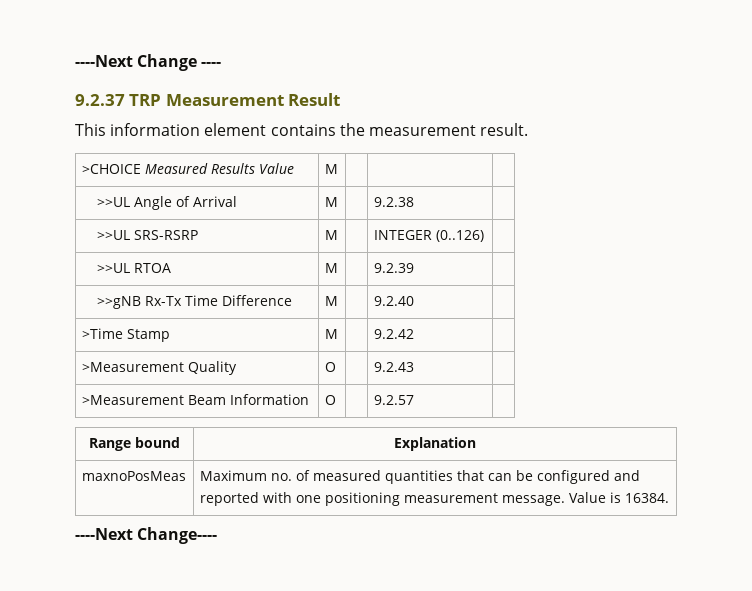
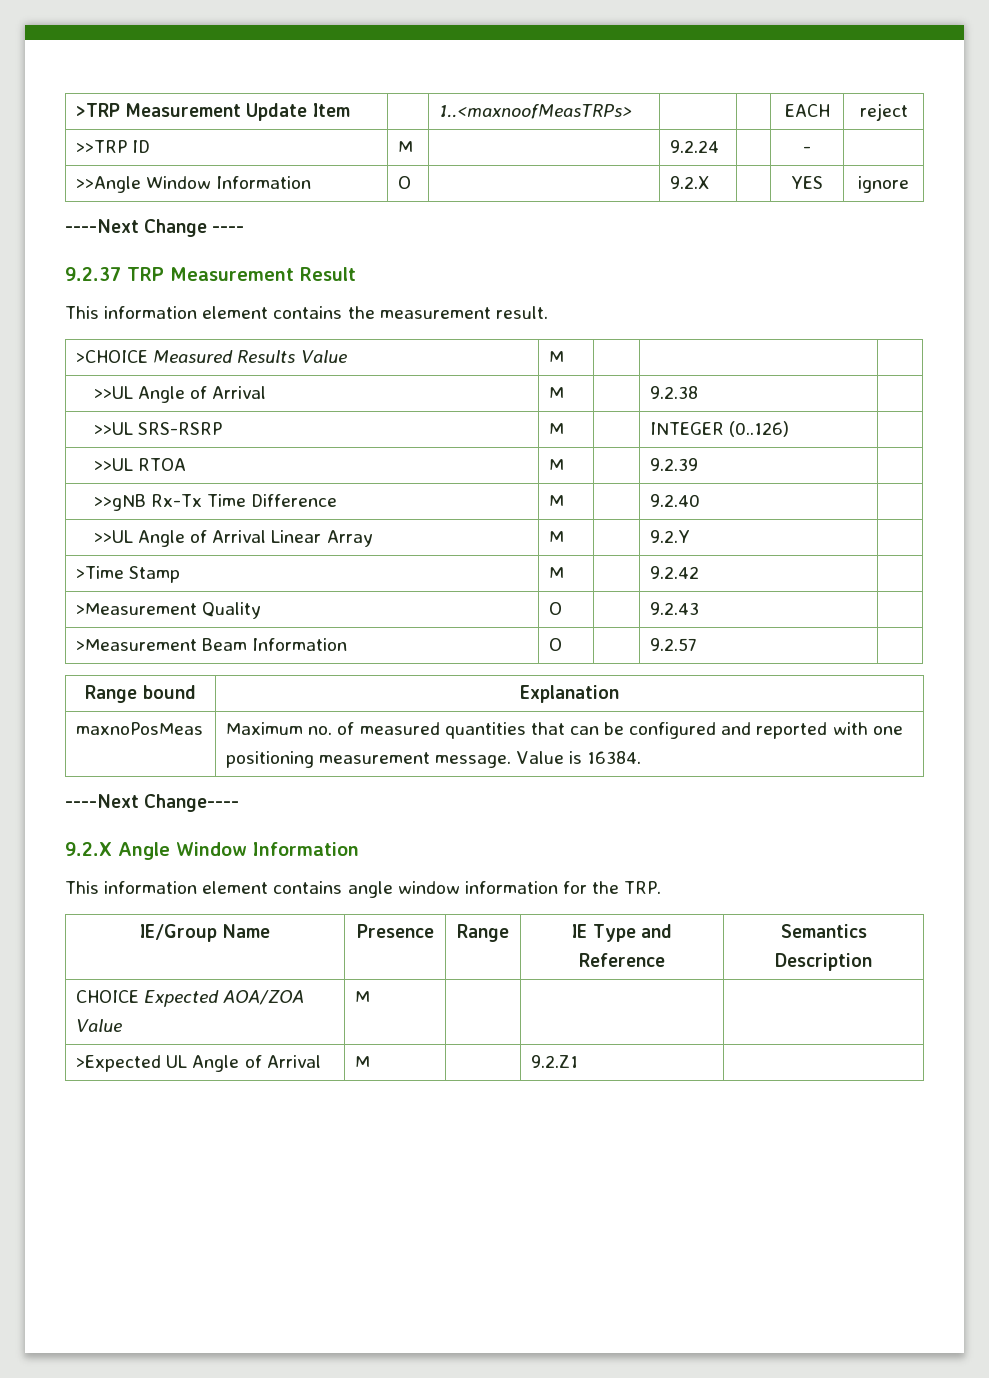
+ >TRP Measurement Update Item | | 1..<maxnoofMeasTRPs> | | | EACH | reject
+ >>TRP ID | M | | 9.2.24 | | - |
+ >>Angle Window Information | O | | 9.2.X | | YES | ignore
+ >>UL Angle of Arrival Linear Array | M | | 9.2.Y |
+ 9.2.X Angle Window Information
+ This information element contains angle window information for the TRP.
+ IE/Group Name | Presence | Range | IE Type and Reference | Semantics Description
+ CHOICE Expected AOA/ZOA Value | M | | |
+ >Expected UL Angle of Arrival | M | | 9.2.Z1 |

